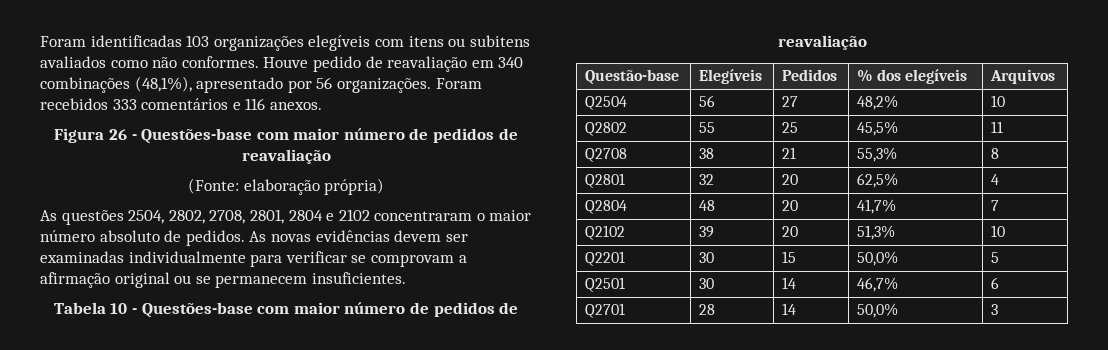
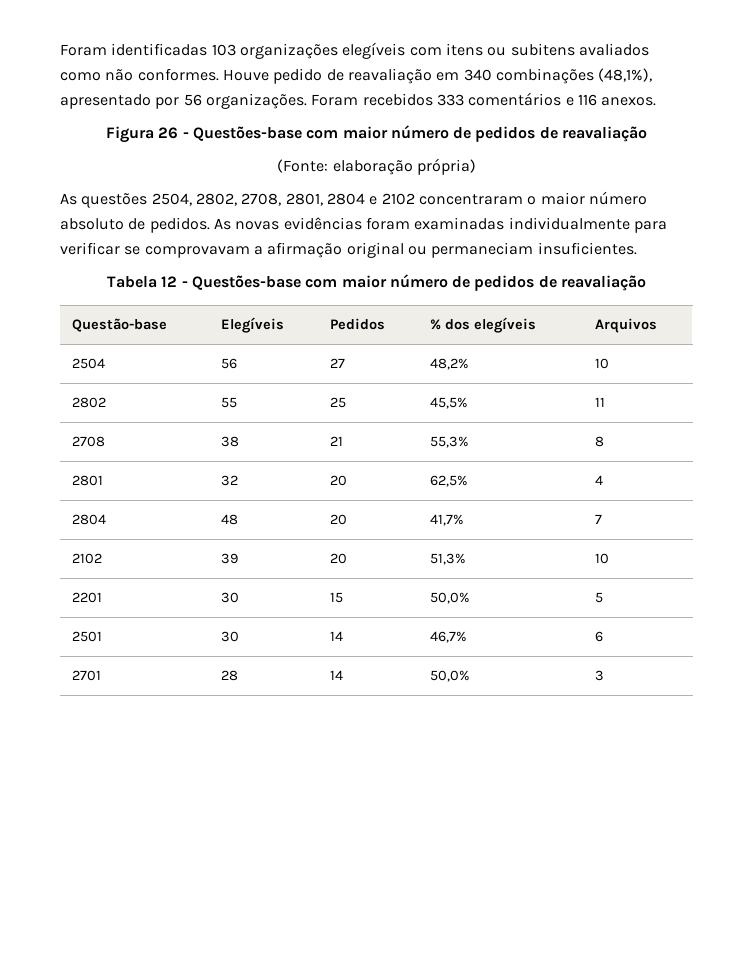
- As novas evidências devem ser examinadas individualmente para verificar se comprovam a afirmação original ou se permanecem insuficientes.
+ As novas evidências foram examinadas individualmente para verificar se comprovavam a afirmação original ou permaneciam insuficientes.
- Tabela 10 - Questões-base com maior número de pedidos de reavaliação
+ Tabela 12 - Questões-base com maior número de pedidos de reavaliação
- Q2504 | 56 | 27 | 48,2% | 10
+ 2504 | 56 | 27 | 48,2% | 10
- Q2802 | 55 | 25 | 45,5% | 11
+ 2802 | 55 | 25 | 45,5% | 11
- Q2708 | 38 | 21 | 55,3% | 8
+ 2708 | 38 | 21 | 55,3% | 8
- Q2801 | 32 | 20 | 62,5% | 4
+ 2801 | 32 | 20 | 62,5% | 4
- Q2804 | 48 | 20 | 41,7% | 7
+ 2804 | 48 | 20 | 41,7% | 7
- Q2102 | 39 | 20 | 51,3% | 10
+ 2102 | 39 | 20 | 51,3% | 10
- Q2201 | 30 | 15 | 50,0% | 5
+ 2201 | 30 | 15 | 50,0% | 5
- Q2501 | 30 | 14 | 46,7% | 6
+ 2501 | 30 | 14 | 46,7% | 6
- Q2701 | 28 | 14 | 50,0% | 3
+ 2701 | 28 | 14 | 50,0% | 3

